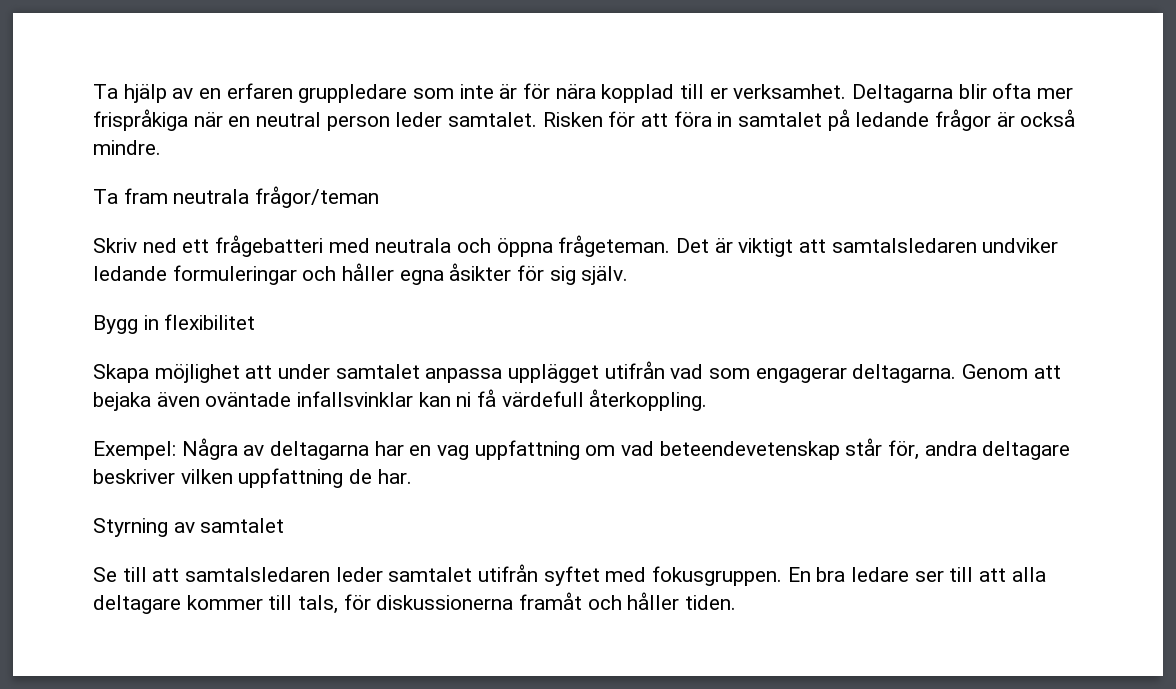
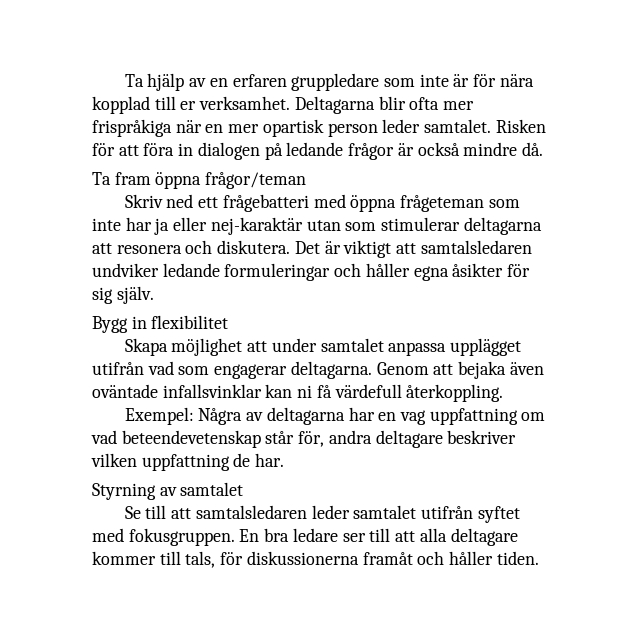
- Deltagarna blir ofta mer frispråkiga när en neutral person leder samtalet.
+ Deltagarna blir ofta mer frispråkiga när en mer opartisk person leder samtalet.
- Risken för att föra in samtalet på ledande frågor är också mindre.
+ Risken för att föra in dialogen på ledande frågor är också mindre då.
- Ta fram neutrala frågor/teman
+ Ta fram öppna frågor/teman
- Skriv ned ett frågebatteri med neutrala och öppna frågeteman.
+ Skriv ned ett frågebatteri med öppna frågeteman som inte har ja eller nej-karaktär utan som stimulerar deltagarna att resonera och diskutera.

